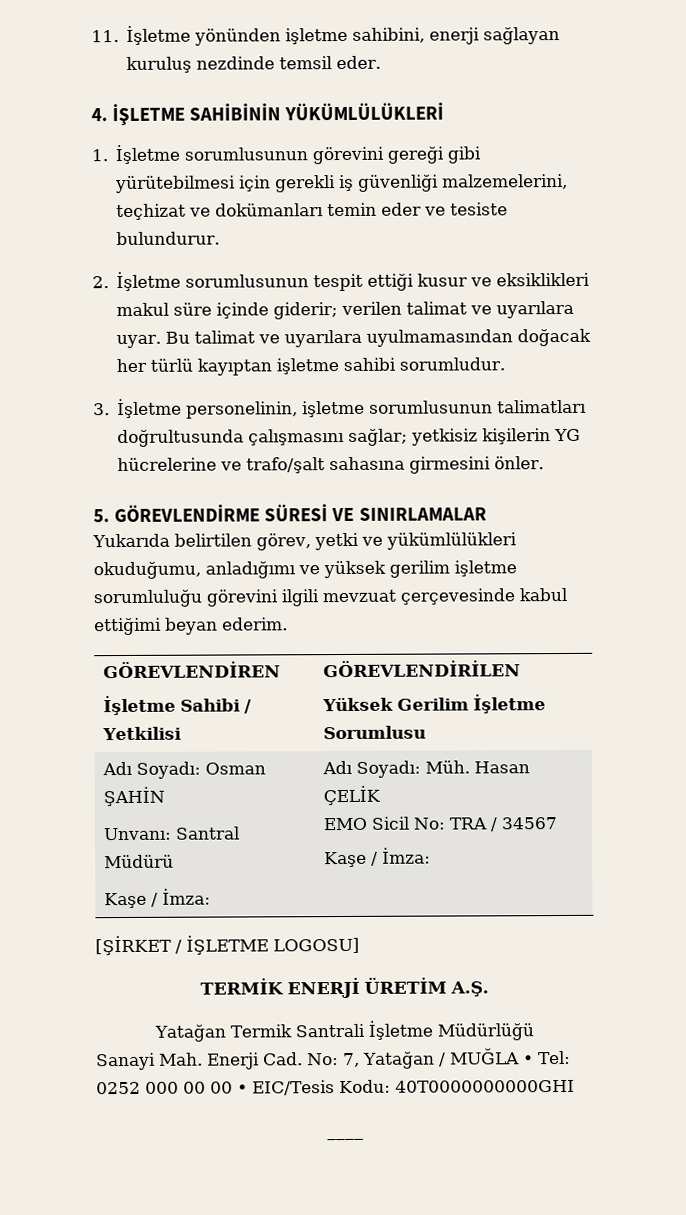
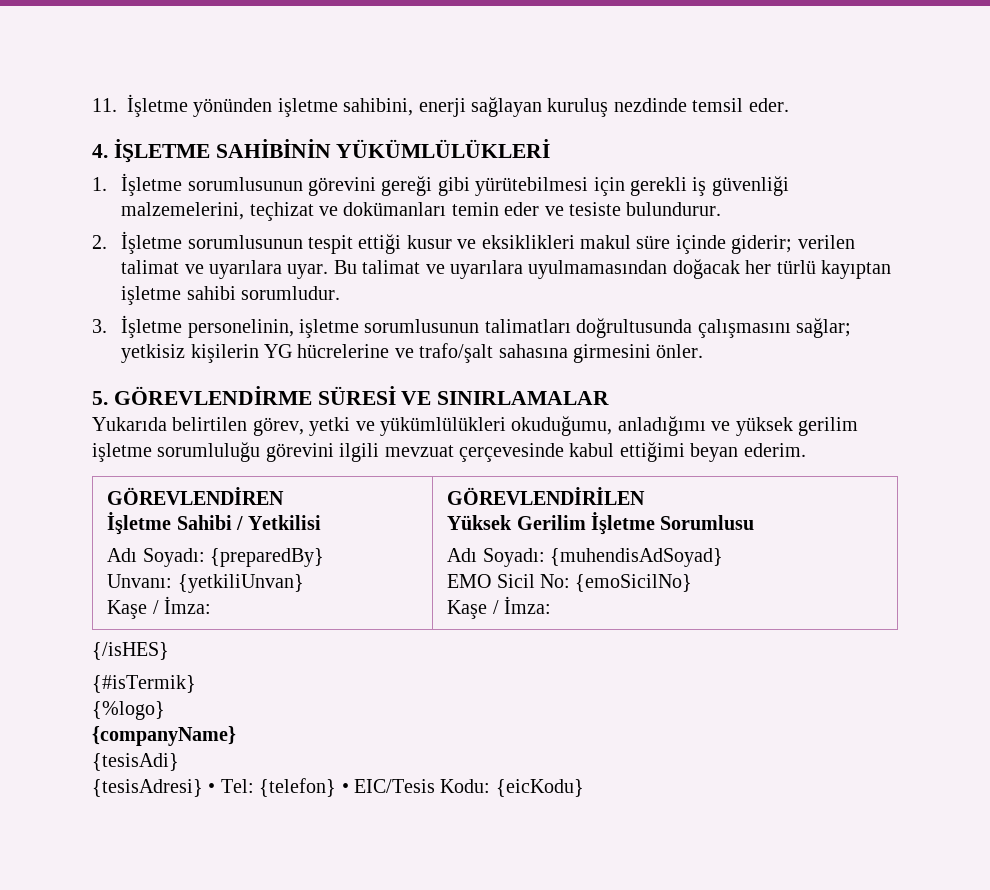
  GÖREVLENDİREN
- İşletme Sahibi / Yetkilisi | GÖREVLENDİRİLEN
+ İşletme Sahibi / Yetkilisi
+ Adı Soyadı: {preparedBy}
+ Unvanı: {yetkiliUnvan}
+ Kaşe / İmza: | GÖREVLENDİRİLEN
  Yüksek Gerilim İşletme Sorumlusu
- Adı Soyadı: Osman ŞAHİN
- Unvanı: Santral Müdürü
- Kaşe / İmza: | Adı Soyadı: Müh. Hasan ÇELİK
- EMO Sicil No: TRA / 34567
+ Adı Soyadı: {muhendisAdSoyad}
+ EMO Sicil No: {emoSicilNo}
- [ŞİRKET / İŞLETME LOGOSU]
- TERMİK ENERJİ ÜRETİM A.Ş.
- Yatağan Termik Santrali İşletme Müdürlüğü
- Sanayi Mah. Enerji Cad. No: 7, Yatağan / MUĞLA • Tel: 0252 000 00 00 • EIC/Tesis Kodu: 40T0000000000GHI
- ____
+ {/isHES}
+ {#isTermik}
+ {%logo}
+ {companyName}
+ {tesisAdi}
+ {tesisAdresi} • Tel: {telefon} • EIC/Tesis Kodu: {eicKodu}

